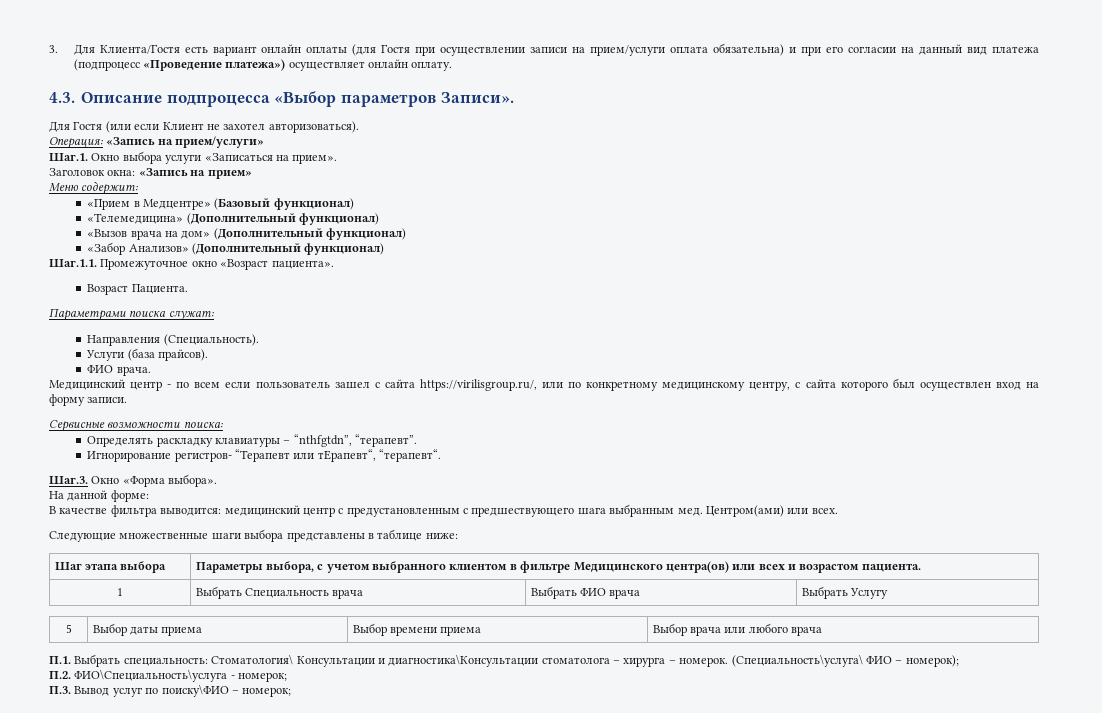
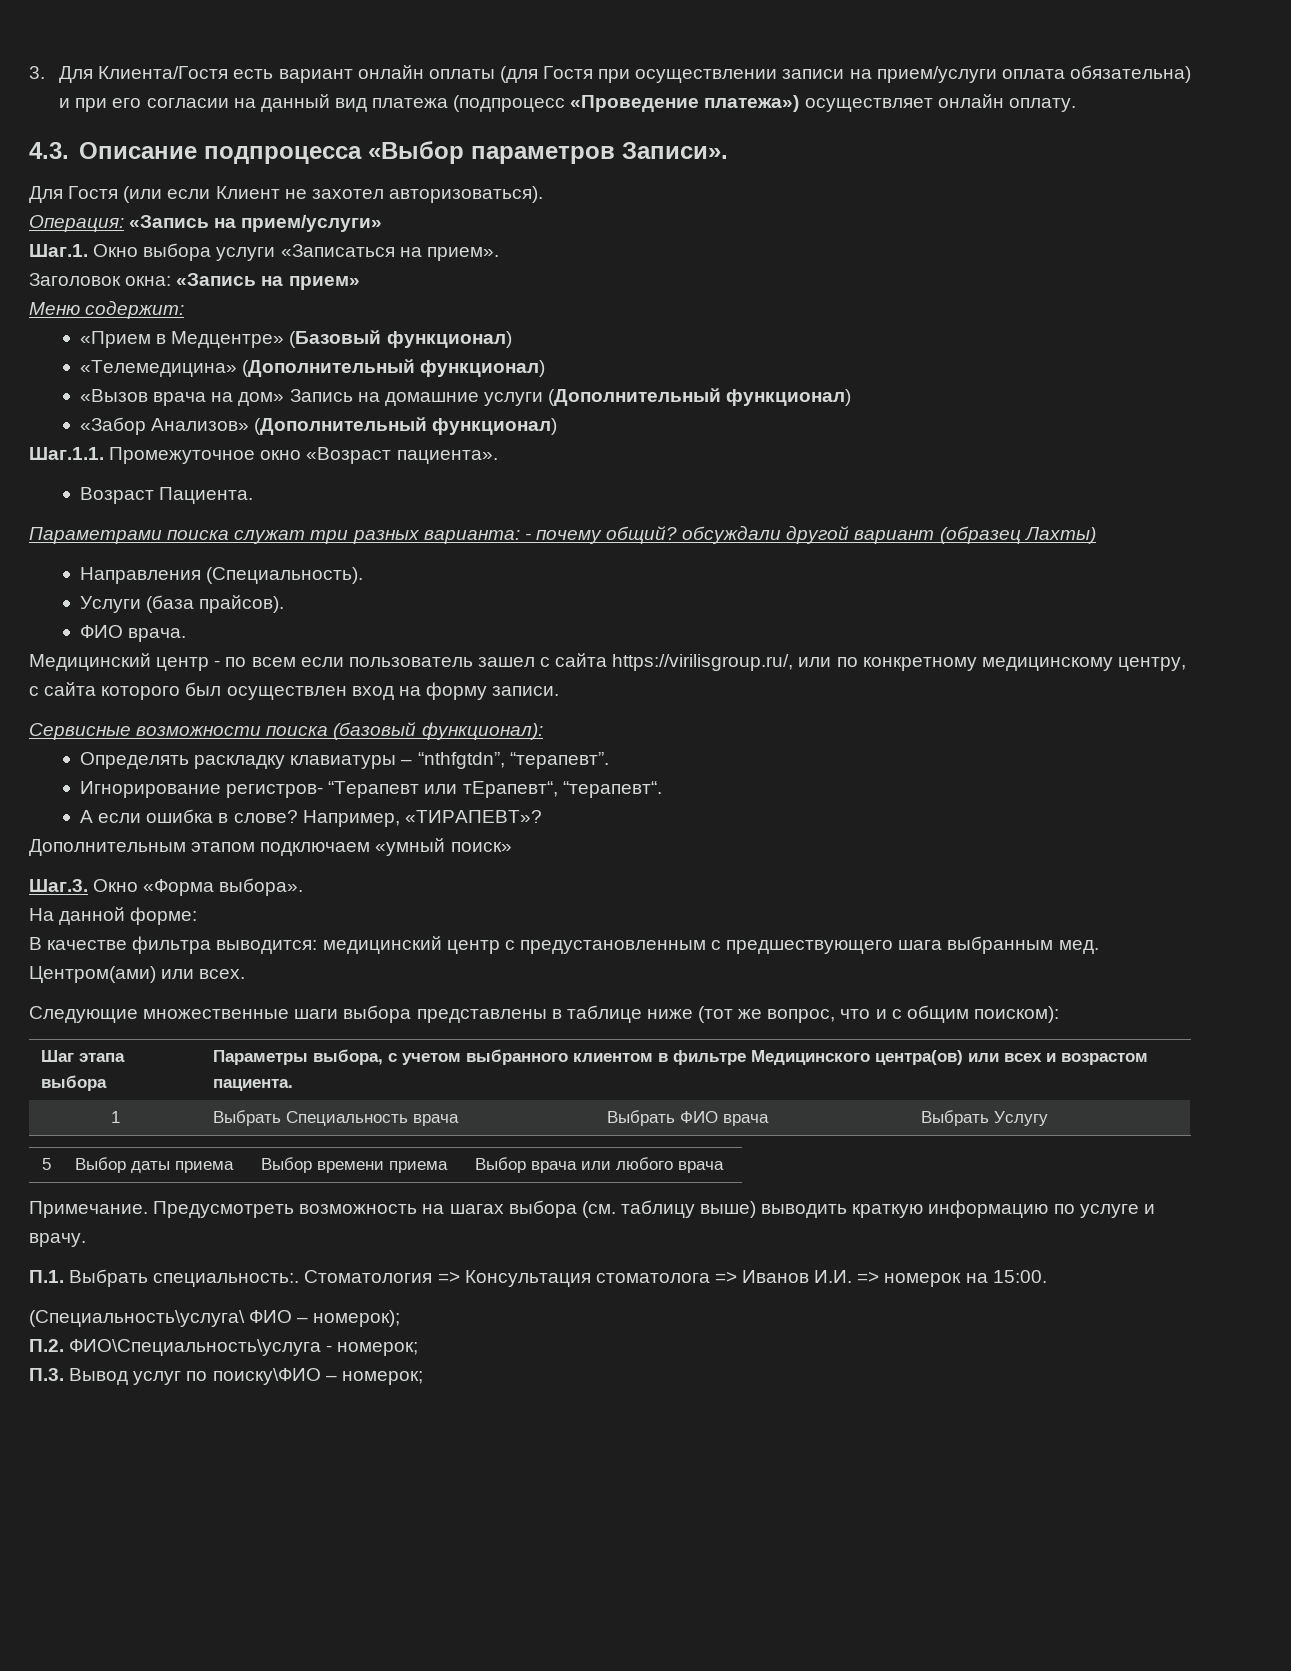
- «Вызов врача на дом» (Дополнительный функционал)
+ «Вызов врача на дом» Запись на домашние услуги (Дополнительный функционал)
- Параметрами поиска служат:
+ Параметрами поиска служат три разных варианта: - почему общий? обсуждали другой вариант (образец Лахты)
- Сервисные возможности поиска:
+ Сервисные возможности поиска (базовый функционал):
+ А если ошибка в слове? Например, «ТИРАПЕВТ»?
+ Дополнительным этапом подключаем «умный поиск»
- Следующие множественные шаги выбора представлены в таблице ниже:
+ Следующие множественные шаги выбора представлены в таблице ниже (тот же вопрос, что и с общим поиском):
- П.1. Выбрать специальность: Стоматология\ Консультации и диагностика\Консультации стоматолога – хирурга – номерок. (Специальность\услуга\ ФИО – номерок);
+ Примечание. Предусмотреть возможность на шагах выбора (см. таблицу выше) выводить краткую информацию по услуге и врачу.
+ П.1. Выбрать специальность:. Стоматология => Консультация стоматолога => Иванов И.И. => номерок на 15:00.
+ (Специальность\услуга\ ФИО – номерок);

